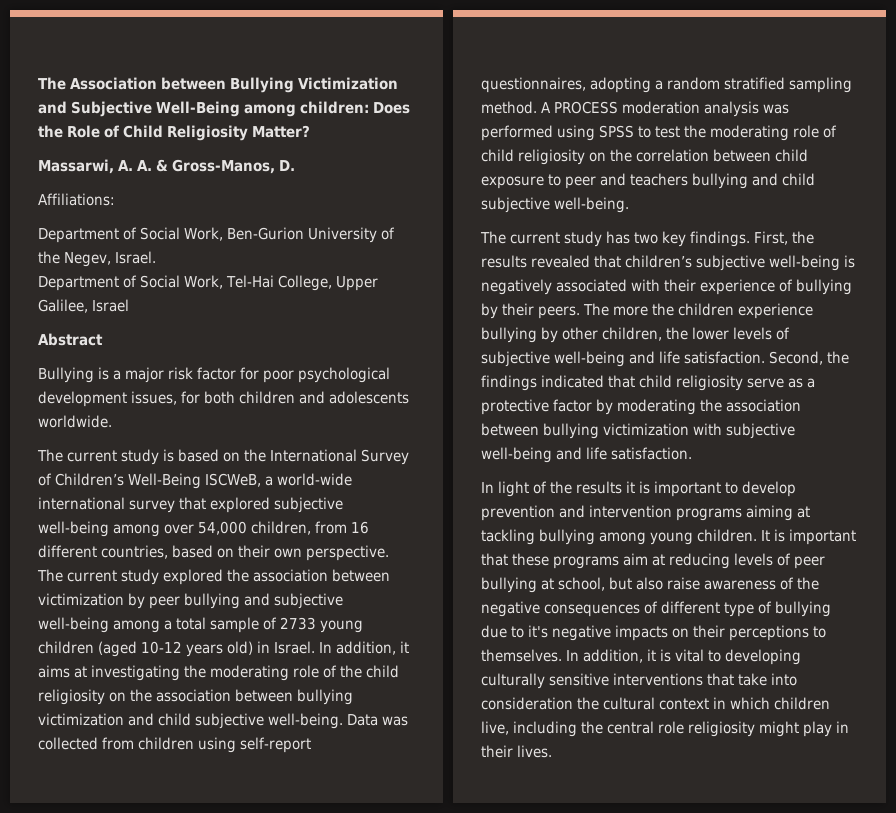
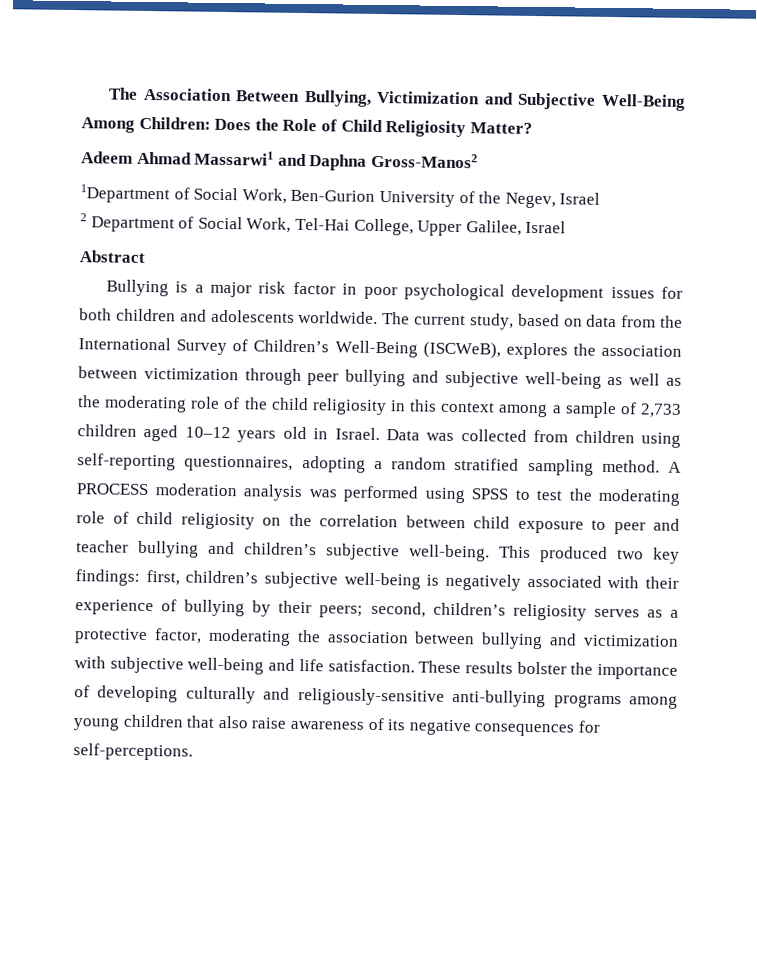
- The Association between Bullying Victimization and Subjective Well-Being among children: Does the Role of Child Religiosity Matter?
+ The Association Between Bullying, Victimization and Subjective Well-Being Among Children: Does the Role of Child Religiosity Matter?
- Massarwi, A. A. & Gross-Manos, D.
- Affiliations:
- Department of Social Work, Ben-Gurion University of the Negev, Israel.
- Department of Social Work, Tel-Hai College, Upper Galilee, Israel
+ Adeem Ahmad Massarwi1 and Daphna Gross-Manos2
+ 1Department of Social Work, Ben-Gurion University of the Negev, Israel
+ 2 Department of Social Work, Tel-Hai College, Upper Galilee, Israel
- Bullying is a major risk factor for poor psychological development issues, for both children and adolescents worldwide.
- The current study is based on the International Survey of Children’s Well-Being ISCWeB, a world-wide international survey that explored subjective well-being among over 54,000 children, from 16 different countries, based on their own perspective. The current study explored the association between victimization by peer bullying and subjective well-being among a total sample of 2733 young children (aged 10-12 years old) in Israel. In addition, it aims at investigating the moderating role of the child religiosity on the association between bullying victimization and child subjective well-being.
+ Bullying is a major risk factor in poor psychological development issues for both children and adolescents worldwide. The current study, based on data from the International Survey of Children’s Well-Being (ISCWeB), explores the association between victimization through peer bullying and subjective well-being as well as the moderating role of the child religiosity in this context among a sample of 2,733 children aged 10–12 years old in Israel.
- Data was collected from children using self-report questionnaires, adopting a random stratified sampling method.
+ Data was collected from children using self-reporting questionnaires, adopting a random stratified sampling method.
- A PROCESS moderation analysis was performed using SPSS to test the moderating role of child religiosity on the correlation between child exposure to peer and teachers bullying and child subjective well-being.
- The current study has two key findings. First, the results revealed that children’s subjective well-being is negatively associated with their experience of bullying by their peers. The more the children experience bullying by other children, the lower levels of subjective well-being and life satisfaction. Second, the findings indicated that child religiosity serve as a protective factor by moderating the association between bullying victimization with subjective well-being and life satisfaction.
- In light of the results it is important to develop prevention and intervention programs aiming at tackling bullying among young children. It is important that these programs aim at reducing levels of peer bullying at school, but also raise awareness of the negative consequences of different type of bullying due to it's negative impacts on their perceptions to themselves. In addition, it is vital to developing culturally sensitive interventions that take into consideration the cultural context in which children live, including the central role religiosity might play in their lives.
+ A PROCESS moderation analysis was performed using SPSS to test the moderating role of child religiosity on the correlation between child exposure to peer and teacher bullying and children’s subjective well-being. This produced two key findings: first, children’s subjective well-being is negatively associated with their experience of bullying by their peers; second, children’s religiosity serves as a protective factor, moderating the association between bullying and victimization with subjective well-being and life satisfaction. These results bolster the importance of developing culturally and religiously-sensitive anti-bullying programs among young children that also raise awareness of its negative consequences for self-perceptions.

